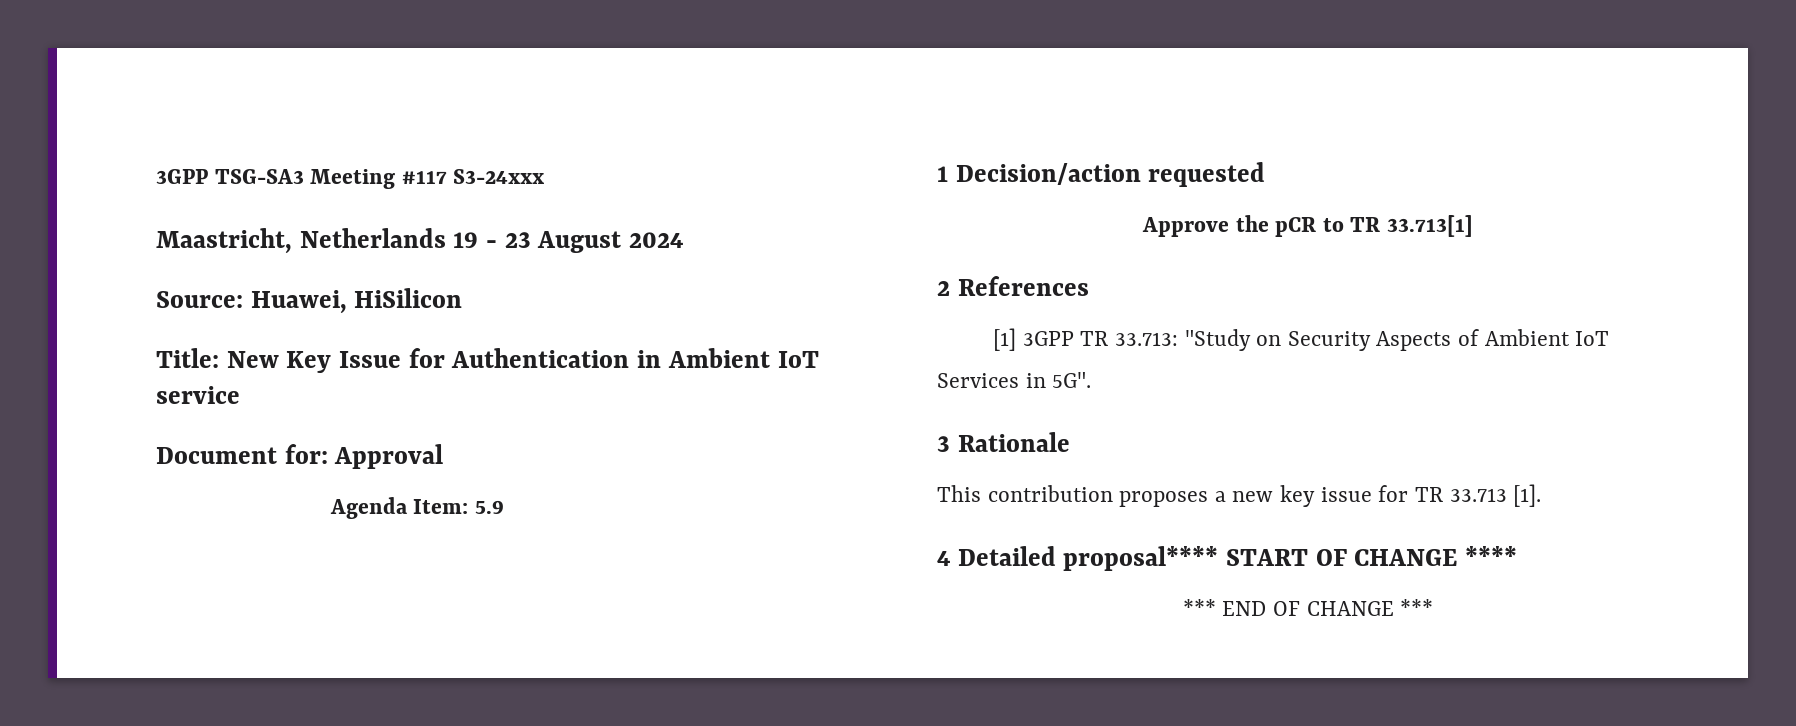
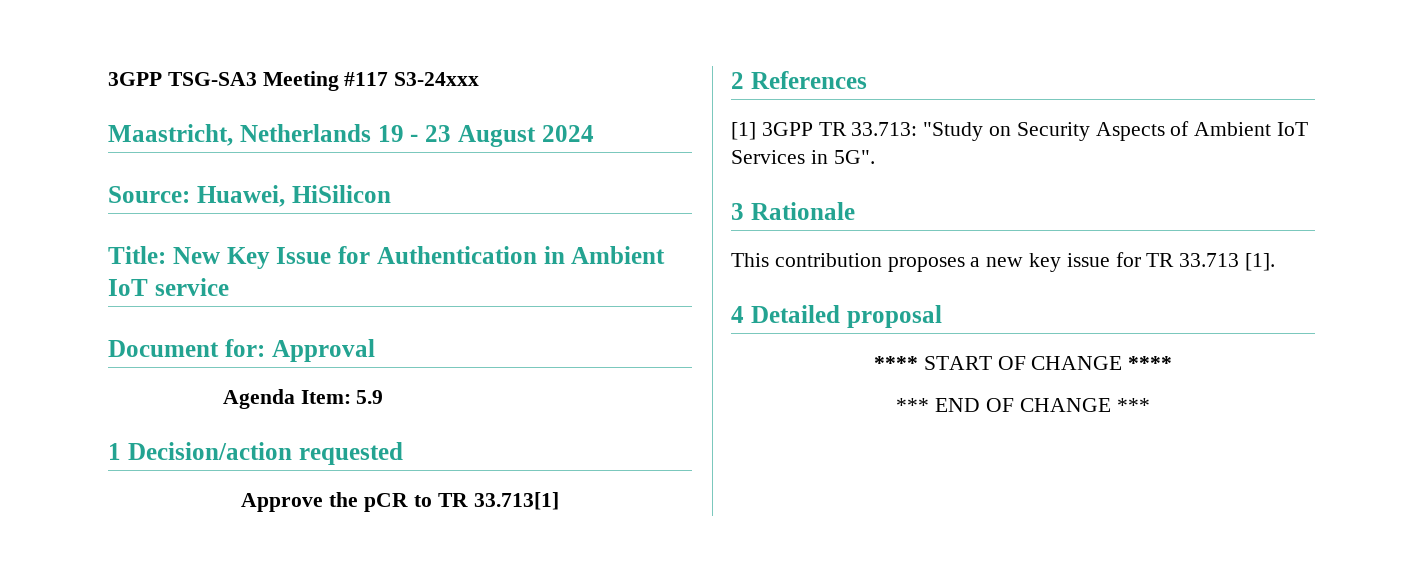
- 4 Detailed proposal**** START OF CHANGE ****
+ 4 Detailed proposal
+ **** START OF CHANGE ****

